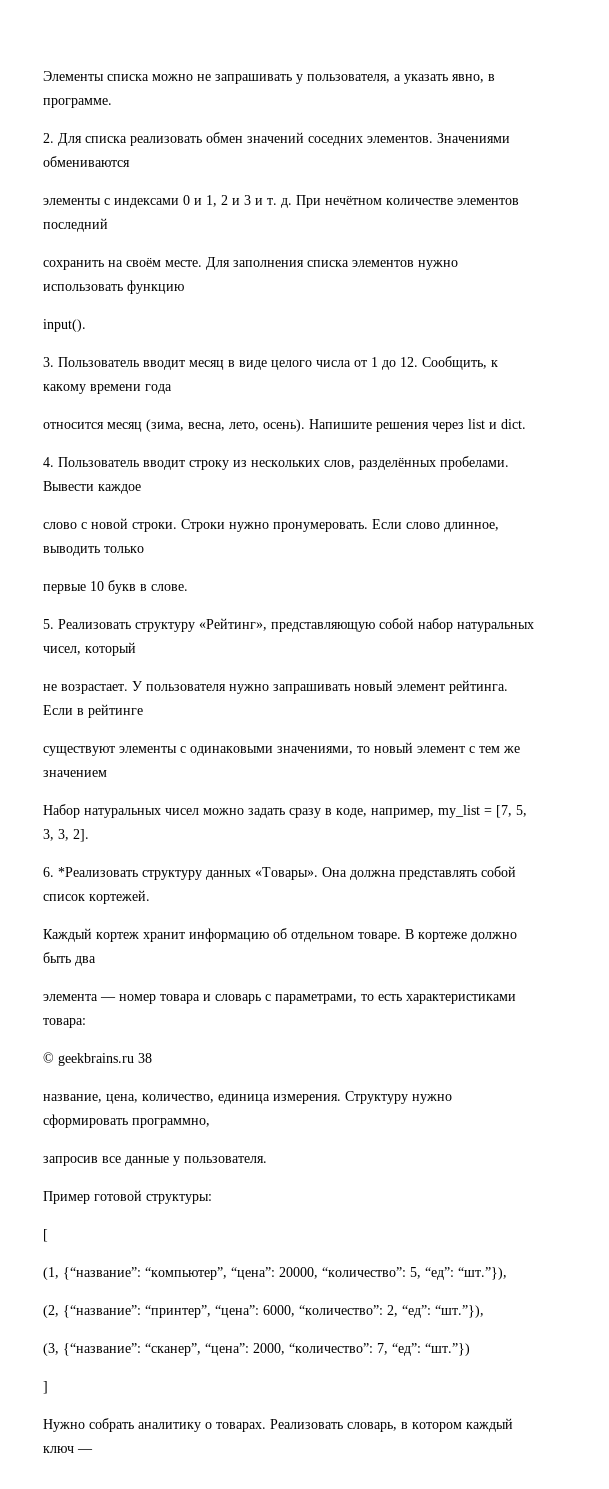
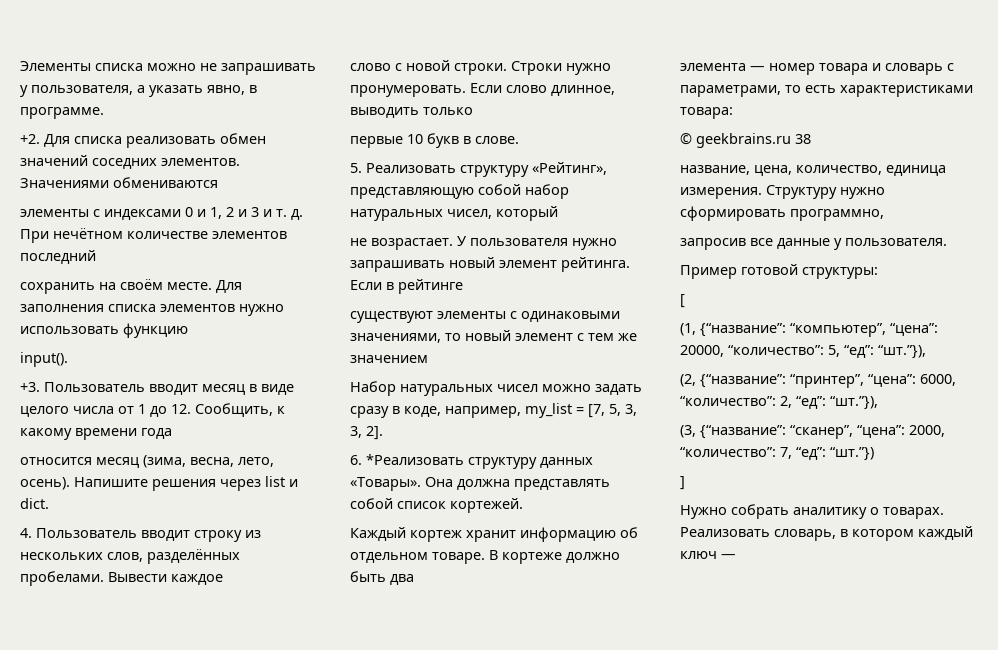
- 2. Для списка реализовать обмен значений соседних элементов.
+ +2. Для списка реализовать обмен значений соседних элементов.
- 3. Пользователь вводит месяц в виде целого числа от 1 до 12. Сообщить, к какому времени года
+ +3. Пользователь вводит месяц в виде целого числа от 1 до 12. Сообщить, к какому времени года

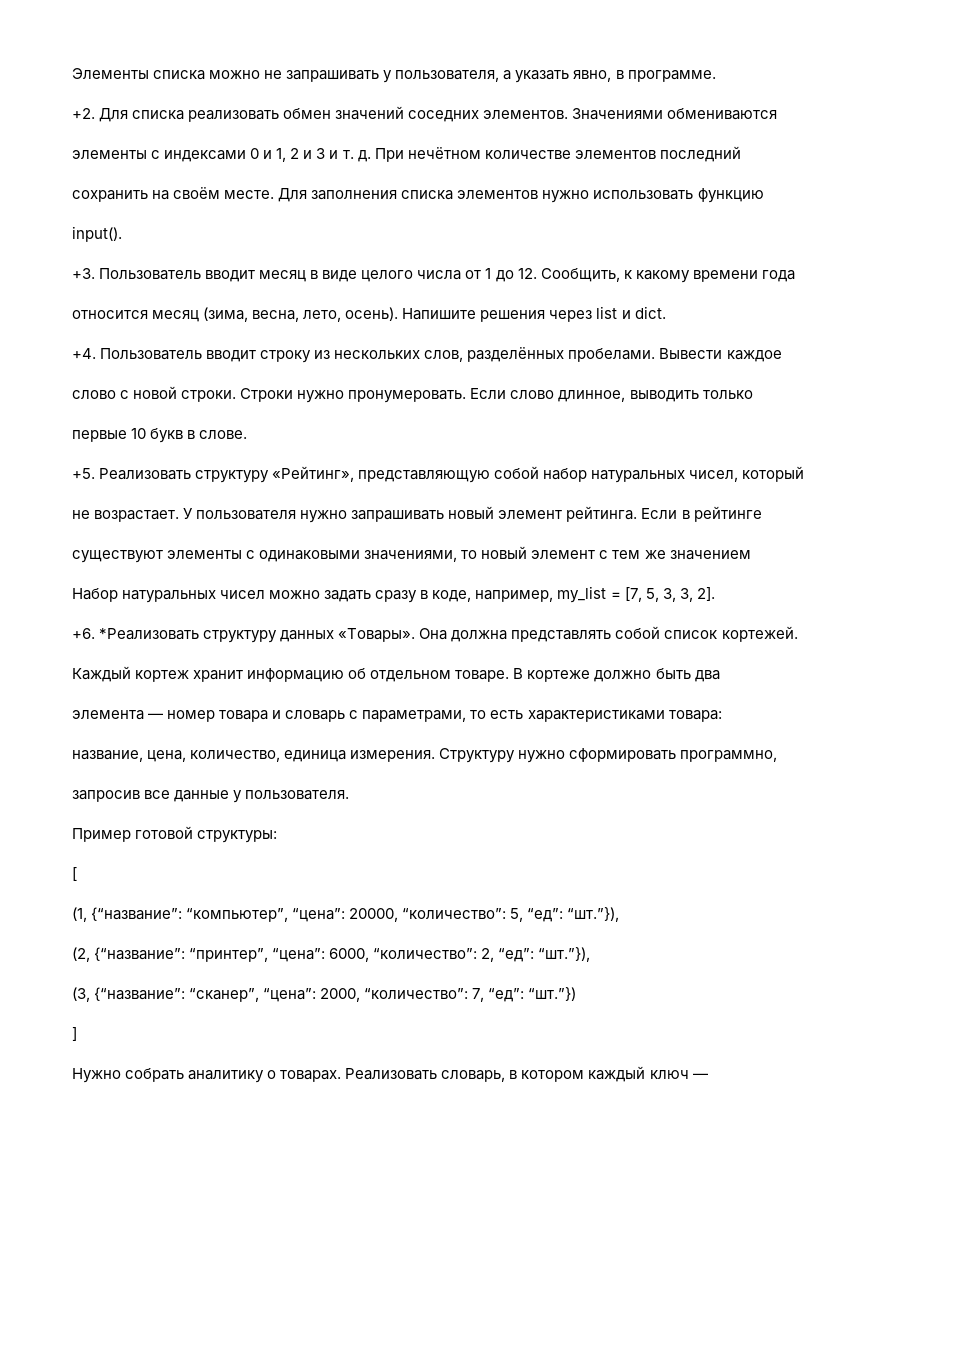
- 4. Пользователь вводит строку из нескольких слов, разделённых пробелами.
+ +4. Пользователь вводит строку из нескольких слов, разделённых пробелами.
- 5. Реализовать структуру «Рейтинг», представляющую собой набор натуральных чисел, который
+ +5. Реализовать структуру «Рейтинг», представляющую собой набор натуральных чисел, который
- 6. *Реализовать структуру данных «Товары».
+ +6. *Реализовать структуру данных «Товары».
- © geekbrains.ru 38

